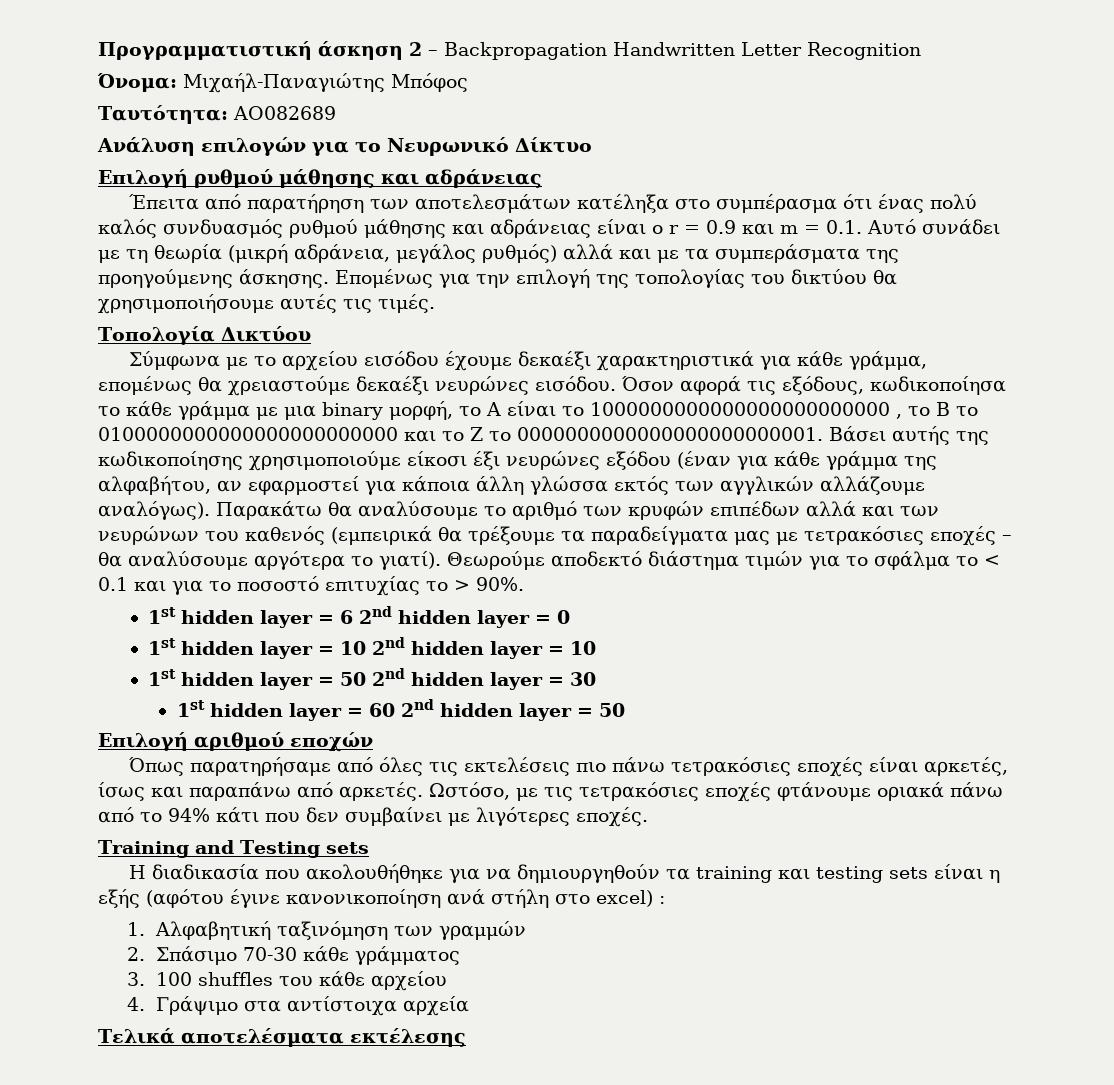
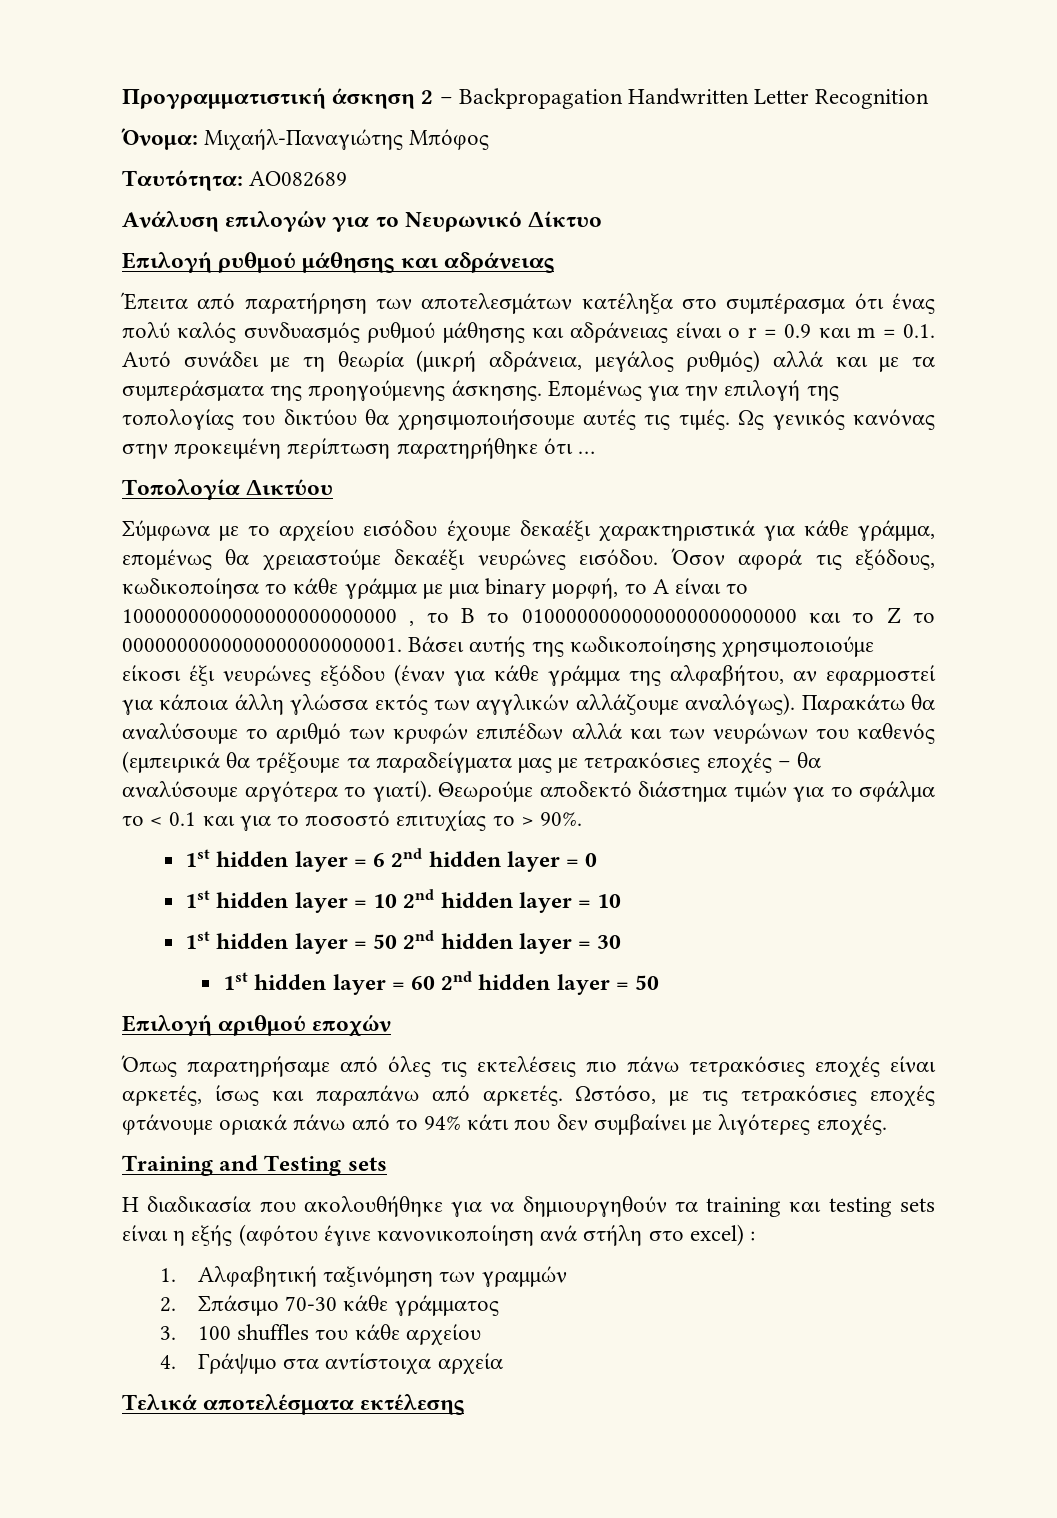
+ Ως γενικός κανόνας στην προκειμένη περίπτωση παρατηρήθηκε ότι …

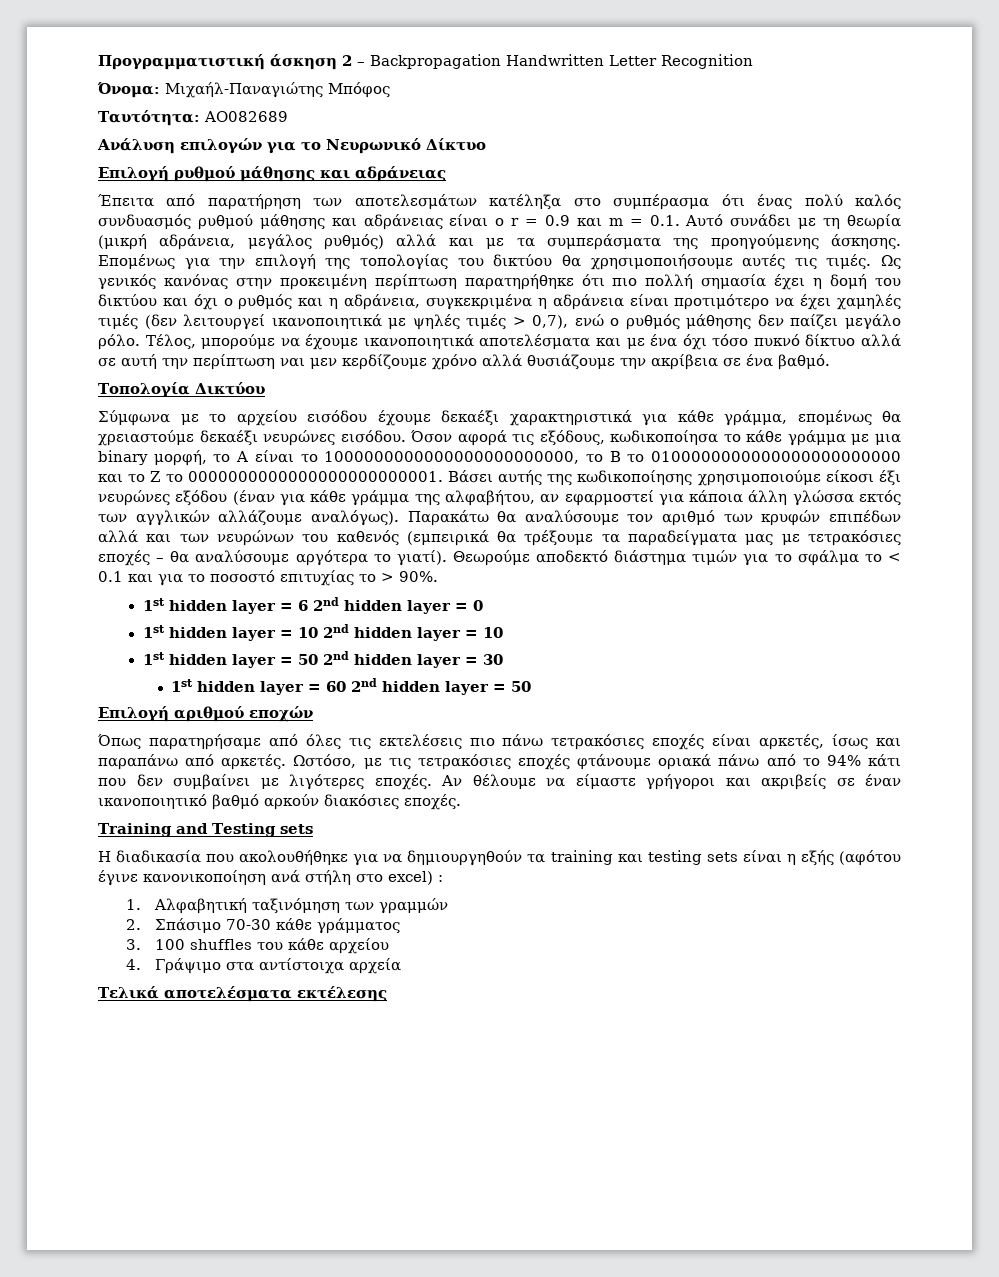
- Ως γενικός κανόνας στην προκειμένη περίπτωση παρατηρήθηκε ότι …
+ Ως γενικός κανόνας στην προκειμένη περίπτωση παρατηρήθηκε ότι πιο πολλή σημασία έχει η δομή του δικτύου και όχι ο ρυθμός και η αδράνεια, συγκεκριμένα η αδράνεια είναι προτιμότερο να έχει χαμηλές τιμές (δεν λειτουργεί ικανοποιητικά με ψηλές τιμές > 0,7), ενώ ο ρυθμός μάθησης δεν παίζει μεγάλο ρόλο. Τέλος, μπορούμε να έχουμε ικανοποιητικά αποτελέσματα και με ένα όχι τόσο πυκνό δίκτυο αλλά σε αυτή την περίπτωση ναι μεν κερδίζουμε χρόνο αλλά θυσιάζουμε την ακρίβεια σε ένα βαθμό.
- Όσον αφορά τις εξόδους, κωδικοποίησα το κάθε γράμμα με μια binary μορφή, το Α είναι το 1000000000000000000000000 , το Β το 0100000000000000000000000 και το Ζ το 0000000000000000000000001.
+ Όσον αφορά τις εξόδους, κωδικοποίησα το κάθε γράμμα με μια binary μορφή, το Α είναι το 1000000000000000000000000, το Β το 0100000000000000000000000 και το Ζ το 0000000000000000000000001.
- Παρακάτω θα αναλύσουμε το αριθμό των κρυφών επιπέδων αλλά και των νευρώνων του καθενός (εμπειρικά θα τρέξουμε τα παραδείγματα μας με τετρακόσιες εποχές – θα αναλύσουμε αργότερα το γιατί).
+ Παρακάτω θα αναλύσουμε τον αριθμό των κρυφών επιπέδων αλλά και των νευρώνων του καθενός (εμπειρικά θα τρέξουμε τα παραδείγματα μας με τετρακόσιες εποχές – θα αναλύσουμε αργότερα το γιατί).
+ Αν θέλουμε να είμαστε γρήγοροι και ακριβείς σε έναν ικανοποιητικό βαθμό αρκούν διακόσιες εποχές.

